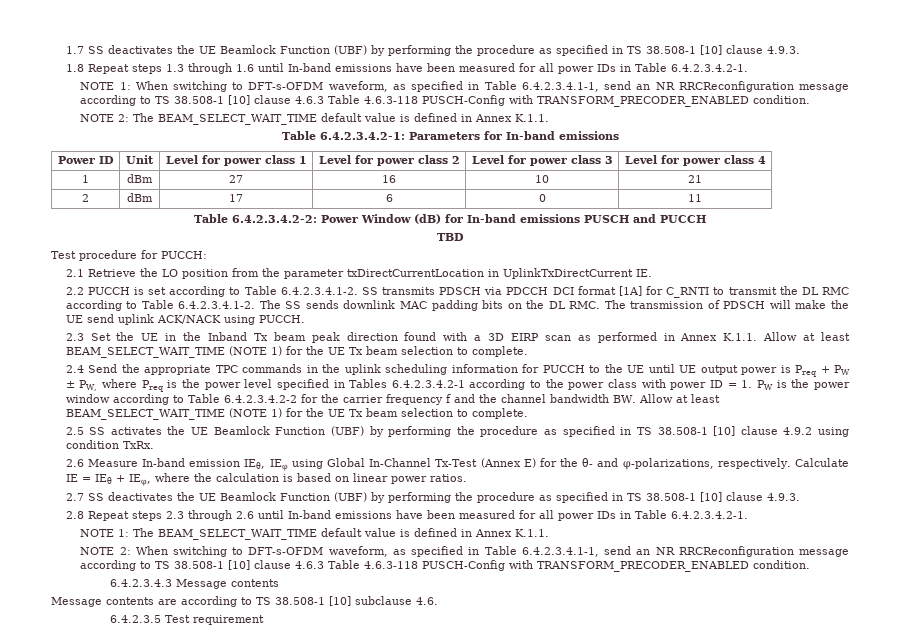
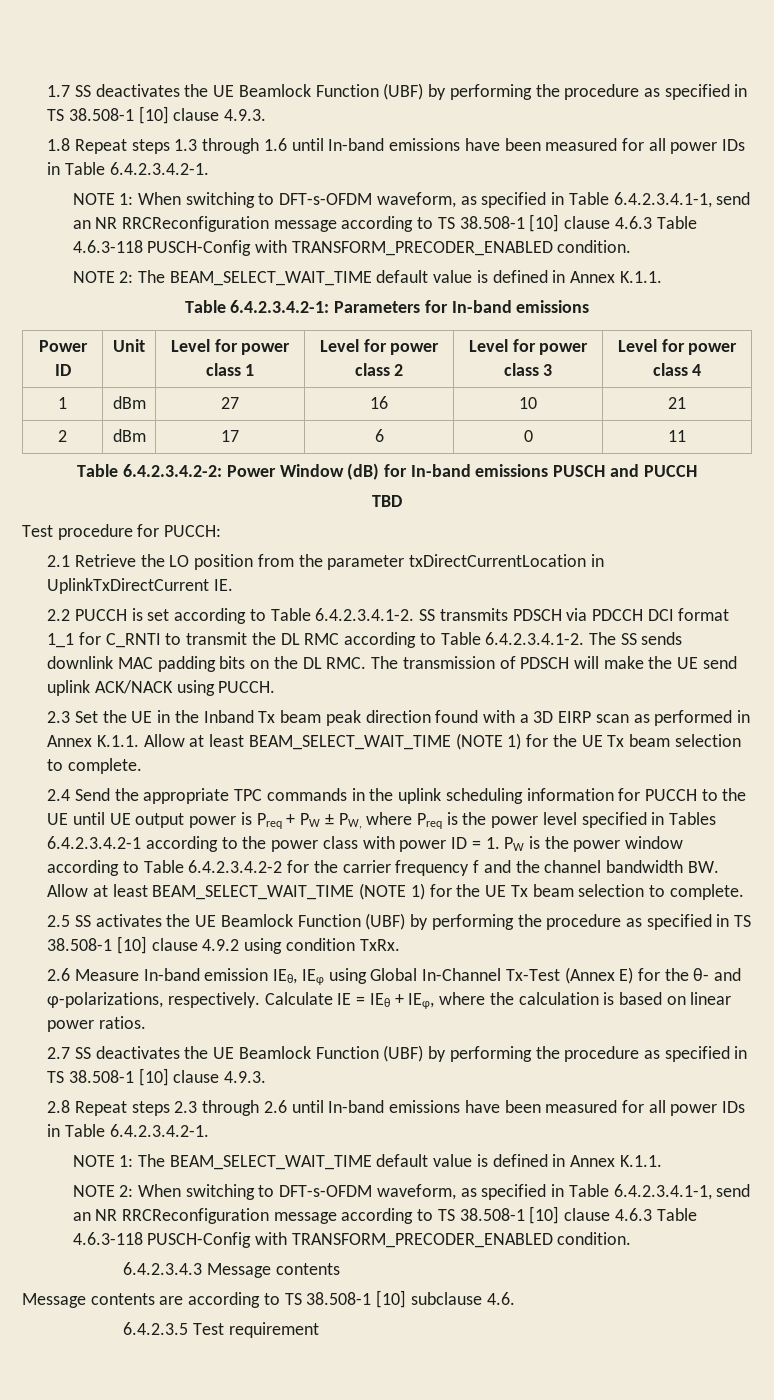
- 2.2 PUCCH is set according to Table 6.4.2.3.4.1-2. SS transmits PDSCH via PDCCH DCI format [1A] for C_RNTI to transmit the DL RMC according to Table 6.4.2.3.4.1-2. The SS sends downlink MAC padding bits on the DL RMC. The transmission of PDSCH will make the UE send uplink ACK/NACK using PUCCH.
+ 2.2 PUCCH is set according to Table 6.4.2.3.4.1-2. SS transmits PDSCH via PDCCH DCI format 1_1 for C_RNTI to transmit the DL RMC according to Table 6.4.2.3.4.1-2. The SS sends downlink MAC padding bits on the DL RMC. The transmission of PDSCH will make the UE send uplink ACK/NACK using PUCCH.

